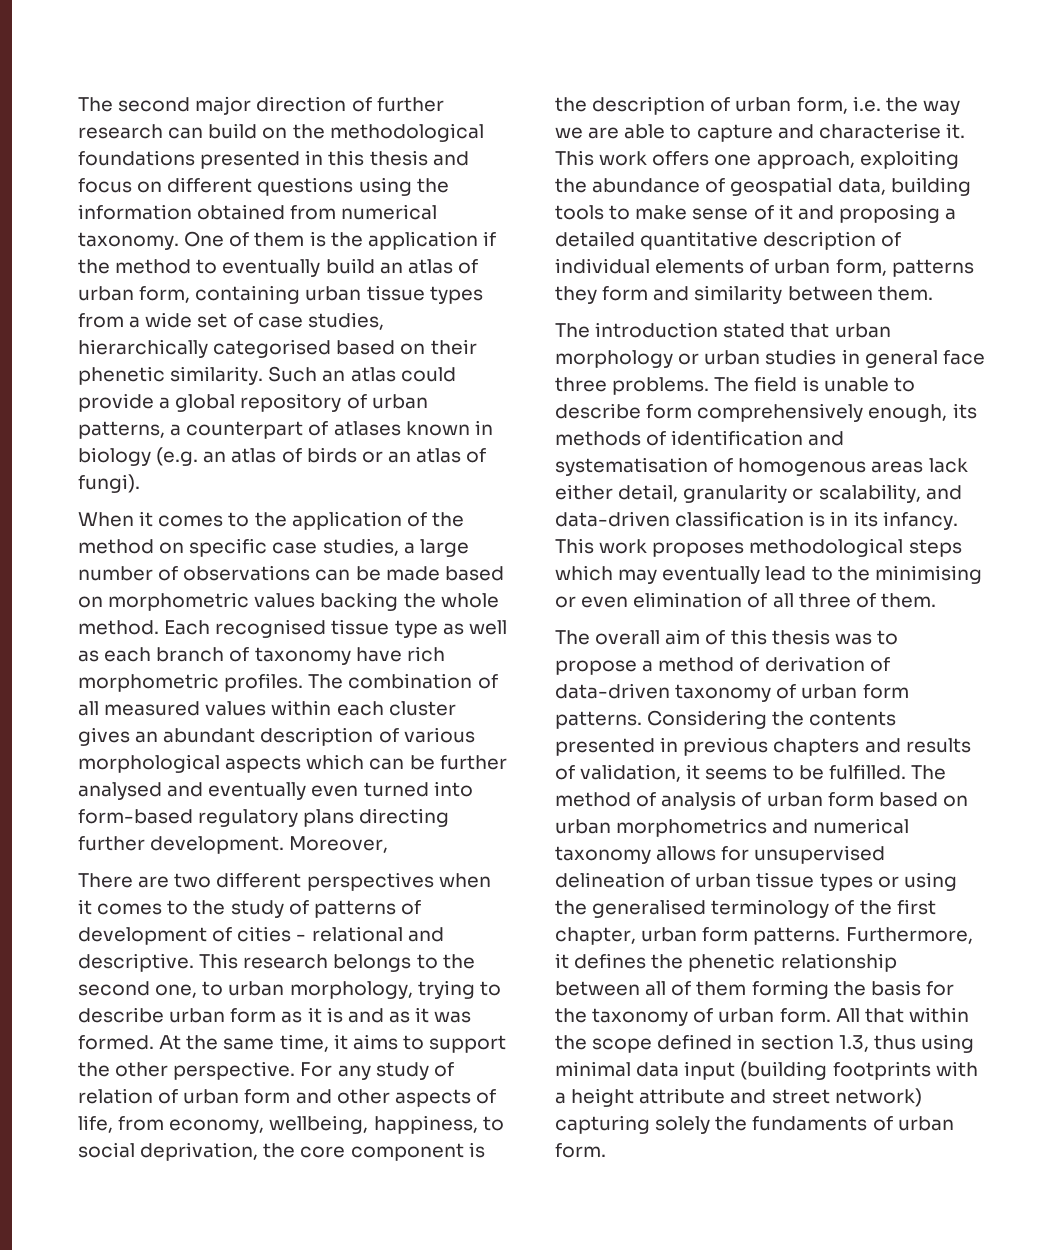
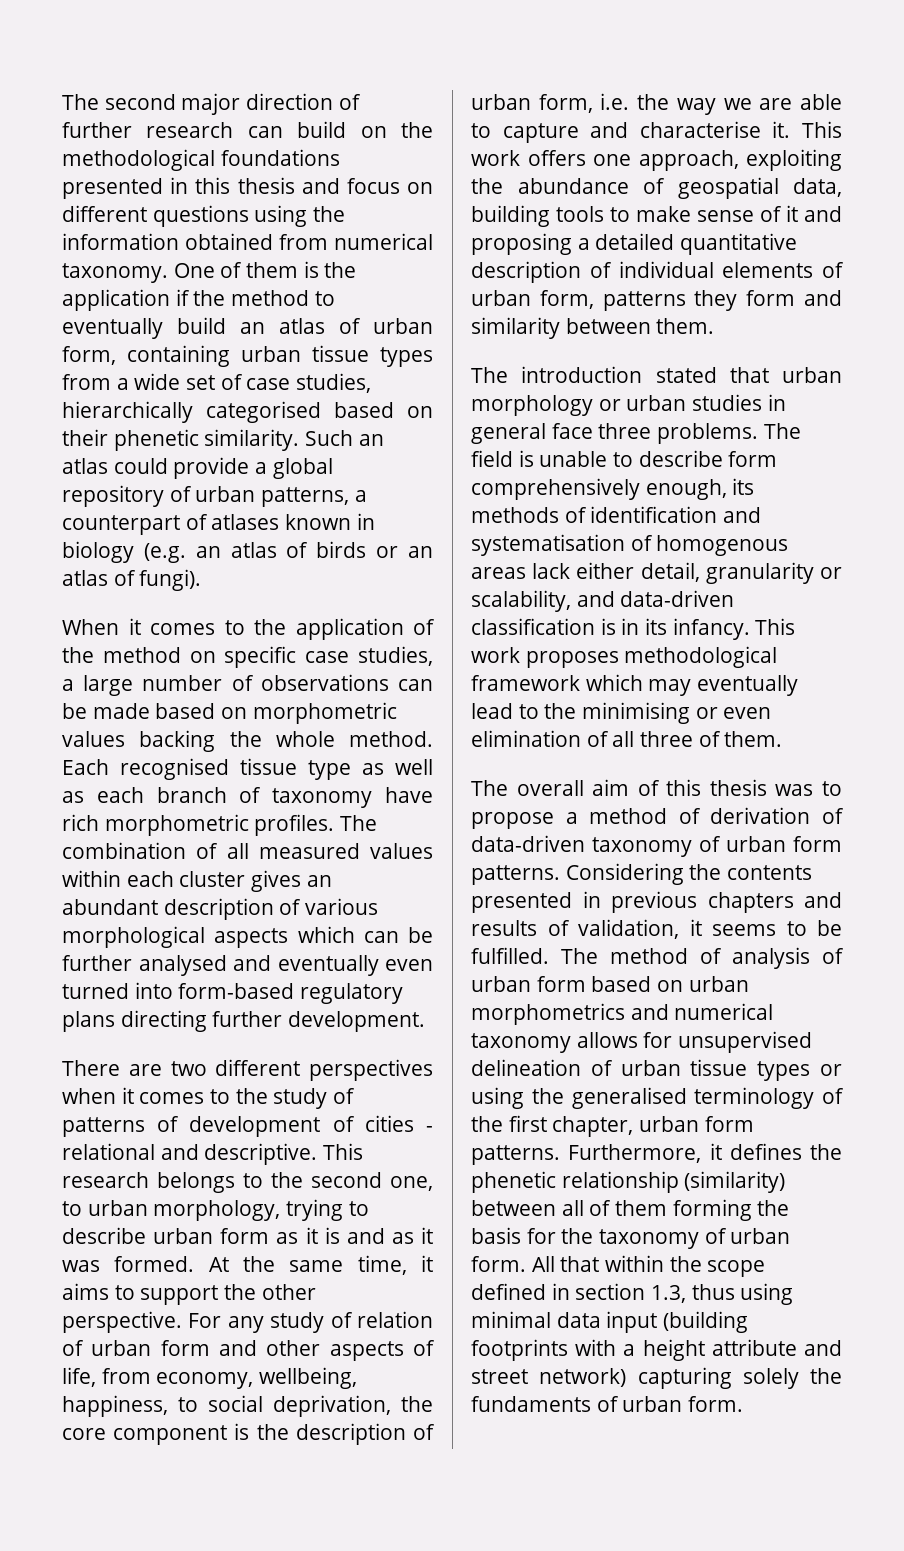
- Moreover,
- This work proposes methodological steps which may eventually lead to the minimising or even elimination of all three of them.
+ This work proposes methodological framework which may eventually lead to the minimising or even elimination of all three of them.
- Furthermore, it defines the phenetic relationship between all of them forming the basis for the taxonomy of urban form.
+ Furthermore, it defines the phenetic relationship (similarity) between all of them forming the basis for the taxonomy of urban form.

